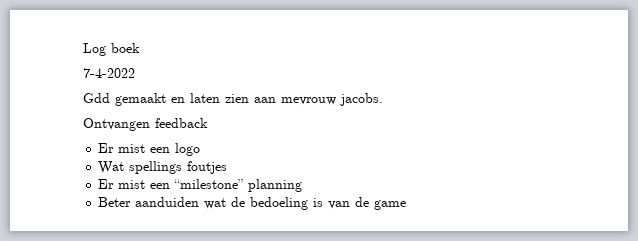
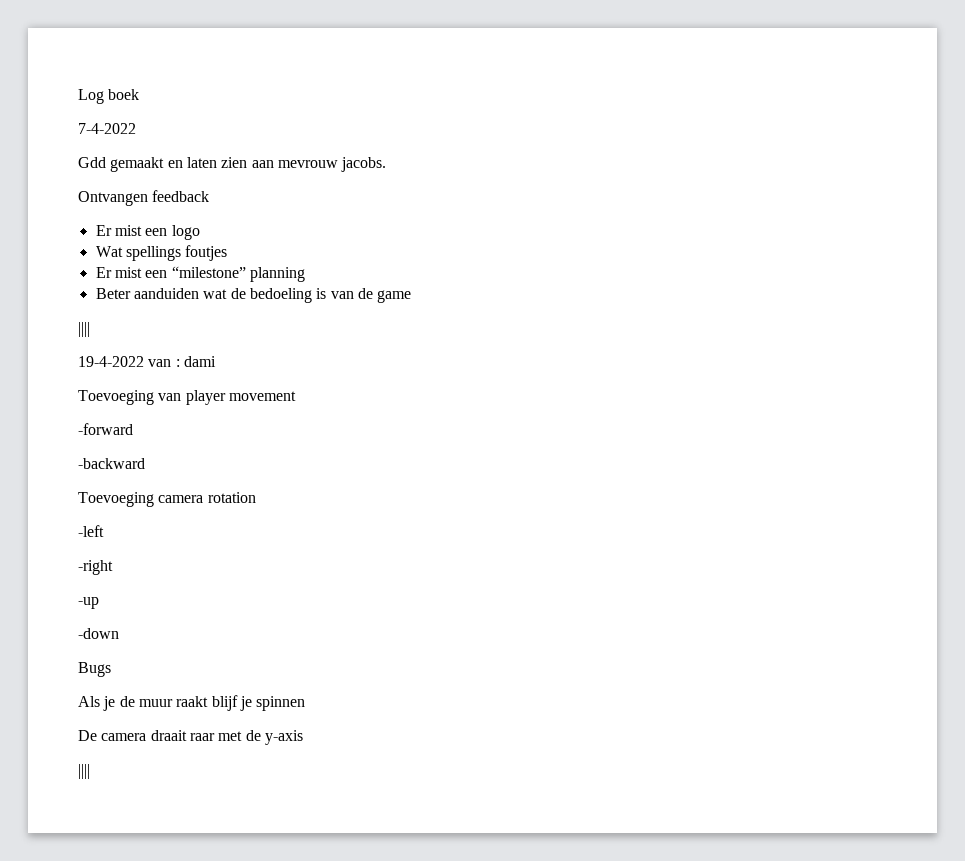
  Beter aanduiden wat de bedoeling is van de game
+ ||||
+ 19-4-2022 van : dami
+ Toevoeging van player movement
+ -forward
+ -backward
+ Toevoeging camera rotation
+ -left
+ -right
+ -up
+ -down
+ Bugs
+ Als je de muur raakt blijf je spinnen
+ De camera draait raar met de y-axis
+ ||||

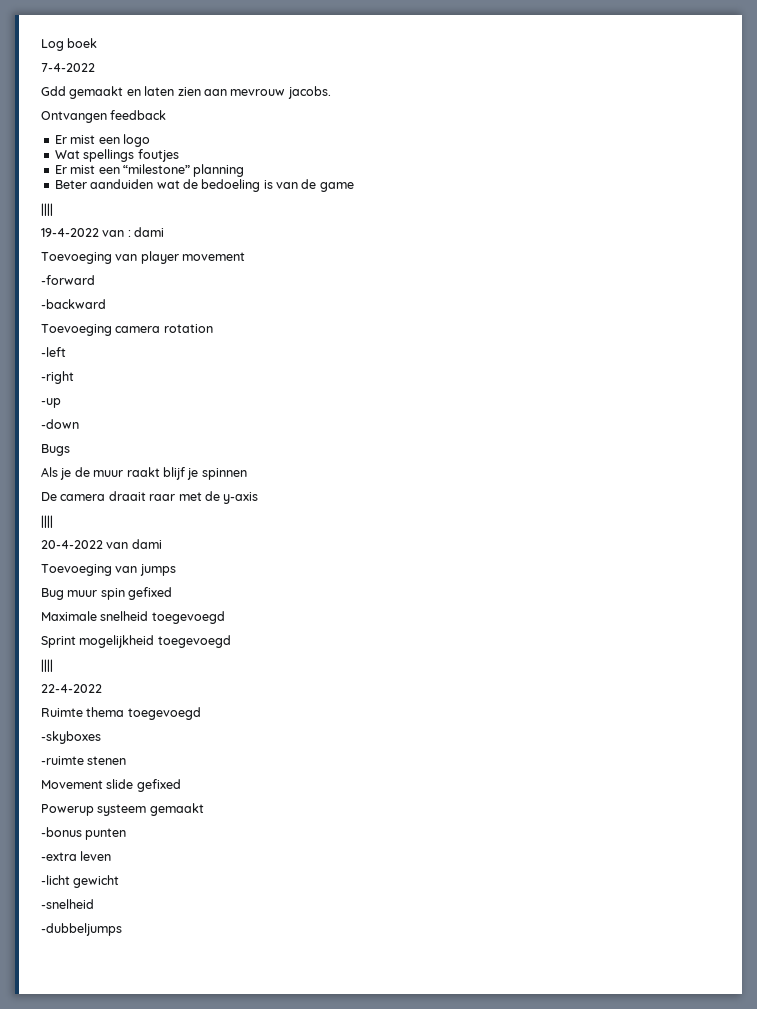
+ 20-4-2022 van dami
+ Toevoeging van jumps
+ Bug muur spin gefixed
+ Maximale snelheid toegevoegd
+ Sprint mogelijkheid toegevoegd
+ ||||
+ 22-4-2022
+ Ruimte thema toegevoegd
+ -skyboxes
+ -ruimte stenen
+ Movement slide gefixed
+ Powerup systeem gemaakt
+ -bonus punten
+ -extra leven
+ -licht gewicht
+ -snelheid
+ -dubbeljumps

